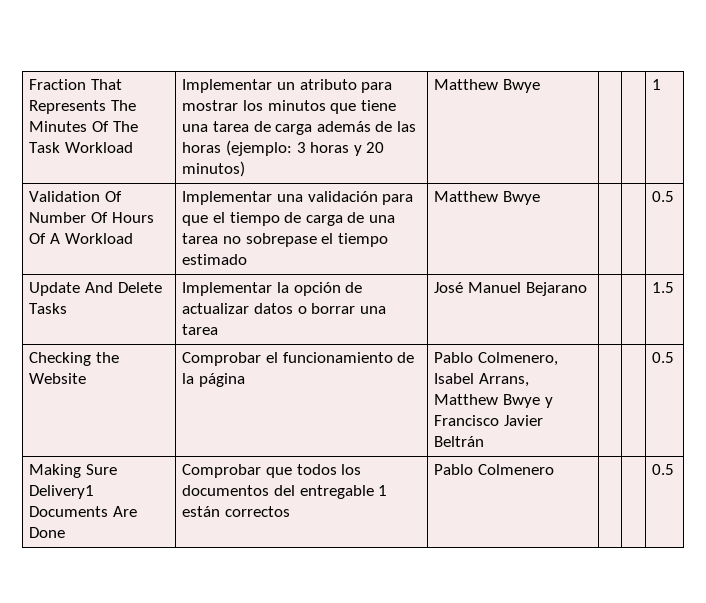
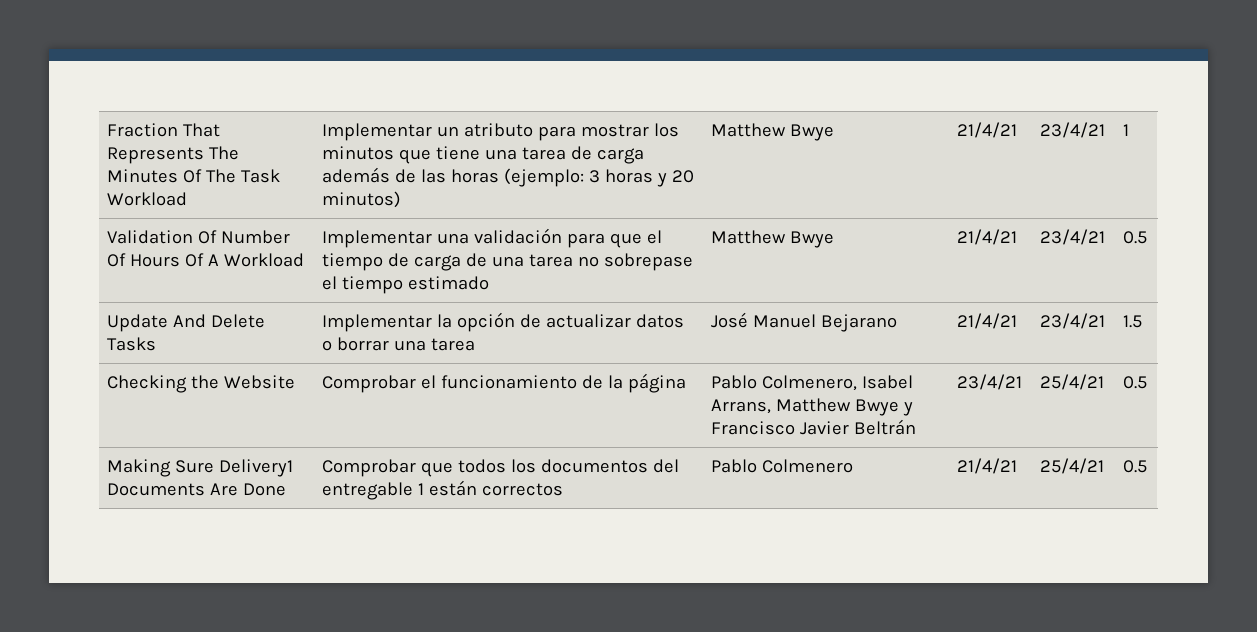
- Fraction That Represents The Minutes Of The Task Workload | Implementar un atributo para mostrar los minutos que tiene una tarea de carga además de las horas (ejemplo: 3 horas y 20 minutos) | Matthew Bwye | | | 1
+ Fraction That Represents The Minutes Of The Task Workload | Implementar un atributo para mostrar los minutos que tiene una tarea de carga además de las horas (ejemplo: 3 horas y 20 minutos) | Matthew Bwye | 21/4/21 | 23/4/21 | 1
- Validation Of Number Of Hours Of A Workload | Implementar una validación para que el tiempo de carga de una tarea no sobrepase el tiempo estimado | Matthew Bwye | | | 0.5
+ Validation Of Number Of Hours Of A Workload | Implementar una validación para que el tiempo de carga de una tarea no sobrepase el tiempo estimado | Matthew Bwye | 21/4/21 | 23/4/21 | 0.5
- Update And Delete Tasks | Implementar la opción de actualizar datos o borrar una tarea | José Manuel Bejarano | | | 1.5
+ Update And Delete Tasks | Implementar la opción de actualizar datos o borrar una tarea | José Manuel Bejarano | 21/4/21 | 23/4/21 | 1.5
- Checking the Website | Comprobar el funcionamiento de la página | Pablo Colmenero, Isabel Arrans, Matthew Bwye y Francisco Javier Beltrán | | | 0.5
+ Checking the Website | Comprobar el funcionamiento de la página | Pablo Colmenero, Isabel Arrans, Matthew Bwye y Francisco Javier Beltrán | 23/4/21 | 25/4/21 | 0.5
- Making Sure Delivery1 Documents Are Done | Comprobar que todos los documentos del entregable 1 están correctos | Pablo Colmenero | | | 0.5
+ Making Sure Delivery1 Documents Are Done | Comprobar que todos los documentos del entregable 1 están correctos | Pablo Colmenero | 21/4/21 | 25/4/21 | 0.5

